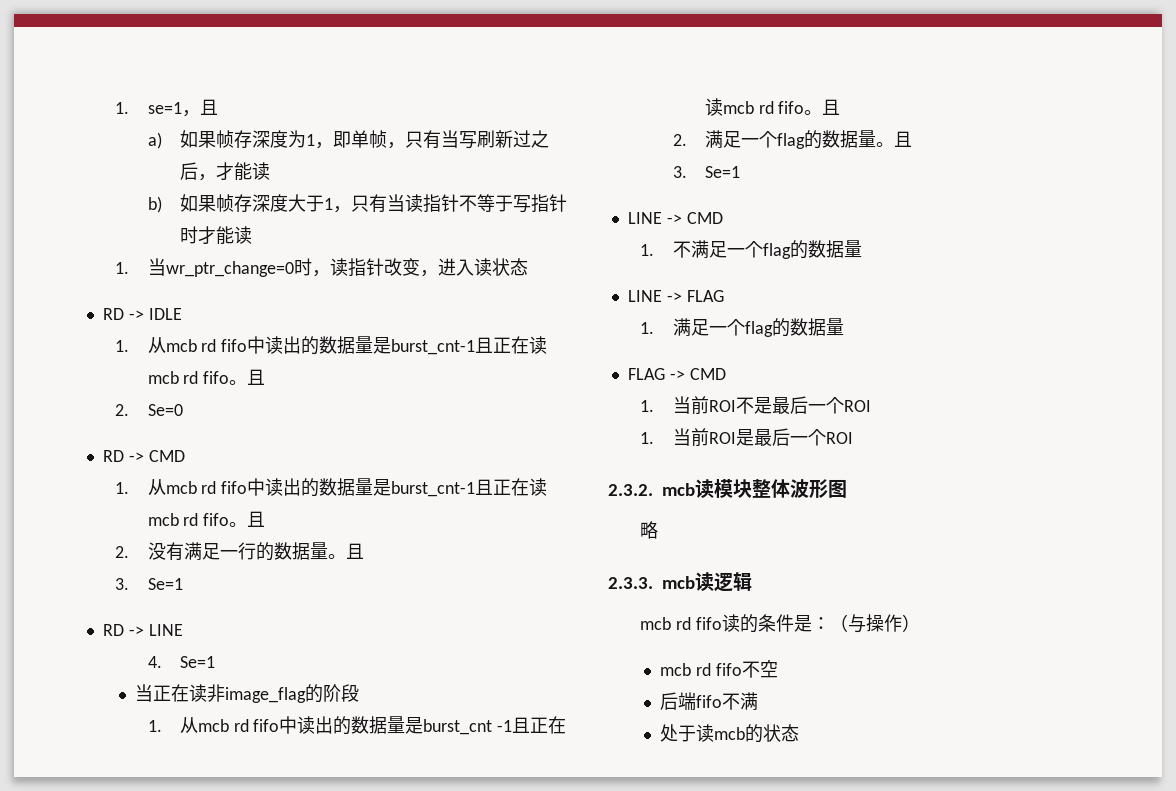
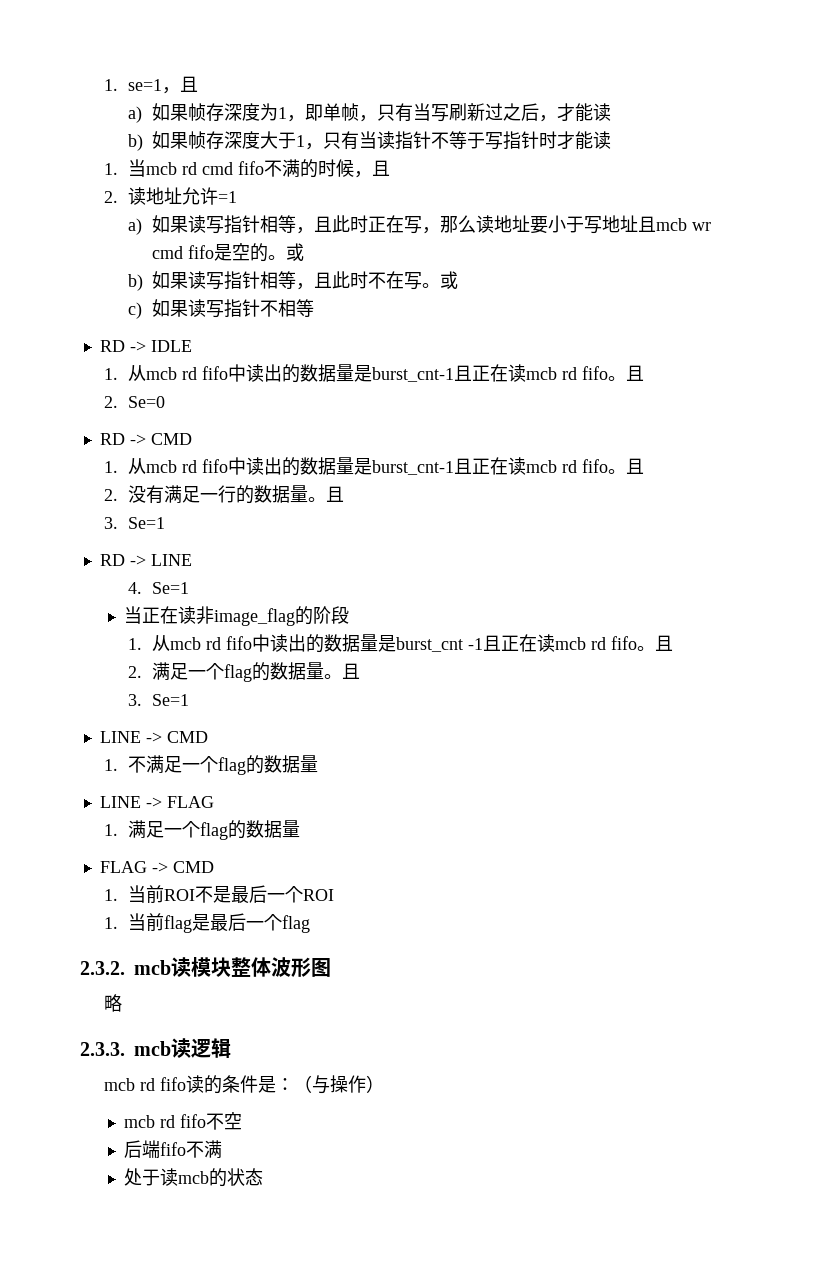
- 1.当wr_ptr_change=0时，读指针改变，进入读状态
+ 1.当mcb rd cmd fifo不满的时候，且
+ 2.读地址允许=1
+ a)如果读写指针相等，且此时正在写，那么读地址要小于写地址且mcb wr cmd fifo是空的。或
+ b)如果读写指针相等，且此时不在写。或
+ c)如果读写指针不相等
- 1.当前ROI是最后一个ROI
+ 1.当前flag是最后一个flag

